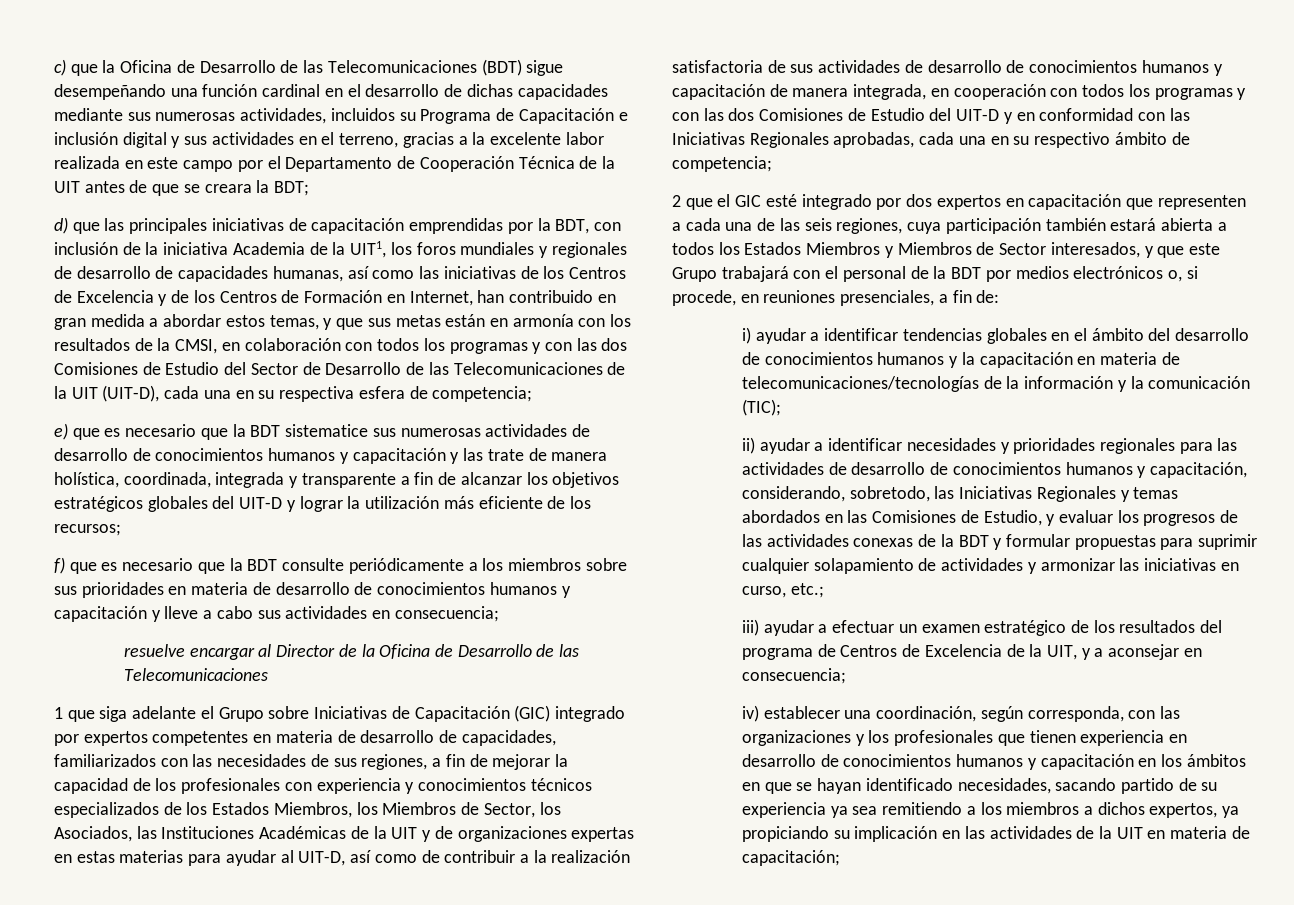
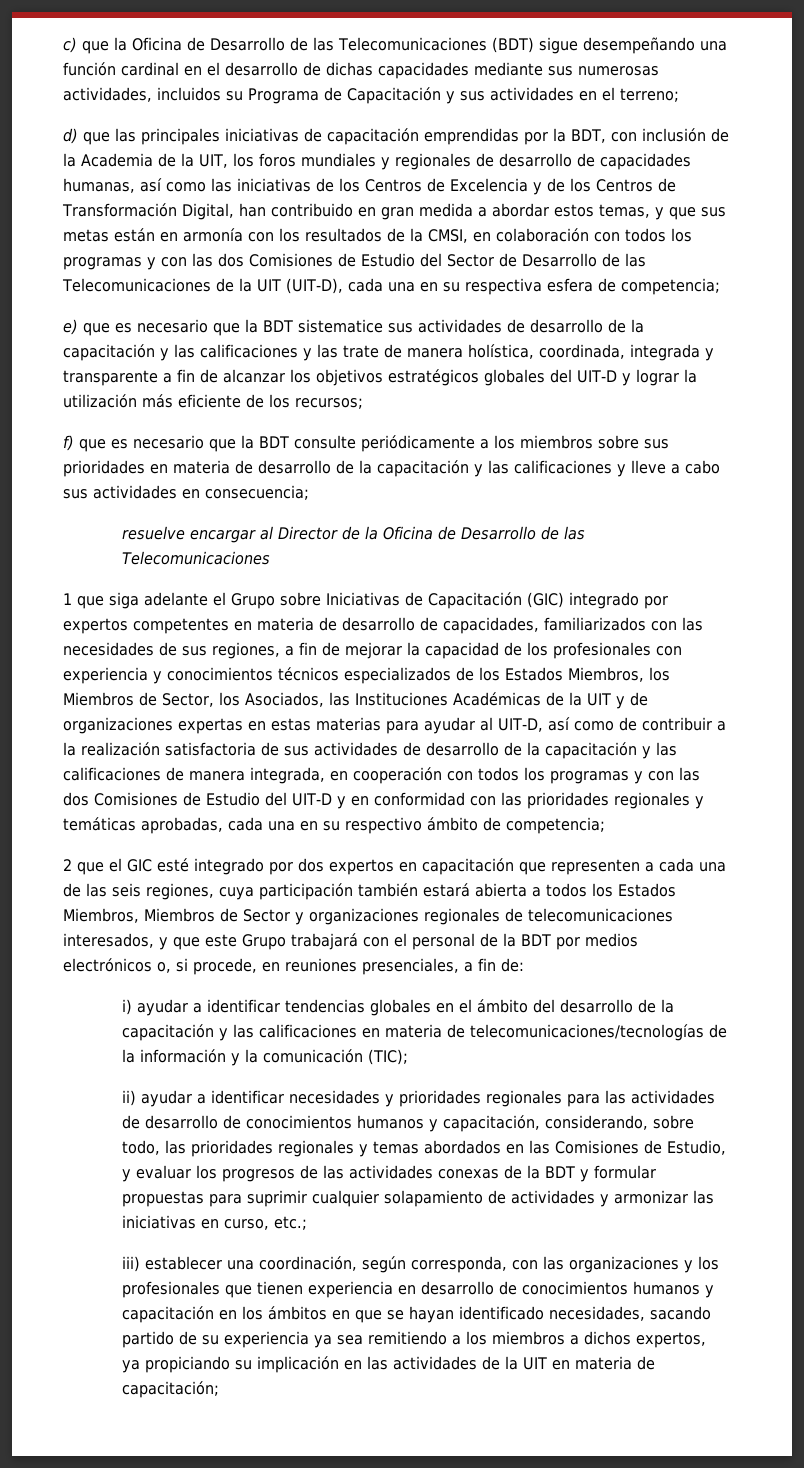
- c) que la Oficina de Desarrollo de las Telecomunicaciones (BDT) sigue desempeñando una función cardinal en el desarrollo de dichas capacidades mediante sus numerosas actividades, incluidos su Programa de Capacitación e inclusión digital y sus actividades en el terreno, gracias a la excelente labor realizada en este campo por el Departamento de Cooperación Técnica de la UIT antes de que se creara la BDT;
+ c) que la Oficina de Desarrollo de las Telecomunicaciones (BDT) sigue desempeñando una función cardinal en el desarrollo de dichas capacidades mediante sus numerosas actividades, incluidos su Programa de Capacitación y sus actividades en el terreno;
- d) que las principales iniciativas de capacitación emprendidas por la BDT, con inclusión de la iniciativa Academia de la UIT1, los foros mundiales y regionales de desarrollo de capacidades humanas, así como las iniciativas de los Centros de Excelencia y de los Centros de Formación en Internet, han contribuido en gran medida a abordar estos temas, y que sus metas están en armonía con los resultados de la CMSI, en colaboración con todos los programas y con las dos Comisiones de Estudio del Sector de Desarrollo de las Telecomunicaciones de la UIT (UIT-D), cada una en su respectiva esfera de competencia;
+ d) que las principales iniciativas de capacitación emprendidas por la BDT, con inclusión de la Academia de la UIT, los foros mundiales y regionales de desarrollo de capacidades humanas, así como las iniciativas de los Centros de Excelencia y de los Centros de Transformación Digital, han contribuido en gran medida a abordar estos temas, y que sus metas están en armonía con los resultados de la CMSI, en colaboración con todos los programas y con las dos Comisiones de Estudio del Sector de Desarrollo de las Telecomunicaciones de la UIT (UIT-D), cada una en su respectiva esfera de competencia;
- e) que es necesario que la BDT sistematice sus numerosas actividades de desarrollo de conocimientos humanos y capacitación y las trate de manera holística, coordinada, integrada y transparente a fin de alcanzar los objetivos estratégicos globales del UIT-D y lograr la utilización más eficiente de los recursos;
+ e) que es necesario que la BDT sistematice sus actividades de desarrollo de la capacitación y las calificaciones y las trate de manera holística, coordinada, integrada y transparente a fin de alcanzar los objetivos estratégicos globales del UIT-D y lograr la utilización más eficiente de los recursos;
- f) que es necesario que la BDT consulte periódicamente a los miembros sobre sus prioridades en materia de desarrollo de conocimientos humanos y capacitación y lleve a cabo sus actividades en consecuencia;
+ f) que es necesario que la BDT consulte periódicamente a los miembros sobre sus prioridades en materia de desarrollo de la capacitación y las calificaciones y lleve a cabo sus actividades en consecuencia;
- 1 que siga adelante el Grupo sobre Iniciativas de Capacitación (GIC) integrado por expertos competentes en materia de desarrollo de capacidades, familiarizados con las necesidades de sus regiones, a fin de mejorar la capacidad de los profesionales con experiencia y conocimientos técnicos especializados de los Estados Miembros, los Miembros de Sector, los Asociados, las Instituciones Académicas de la UIT y de organizaciones expertas en estas materias para ayudar al UIT-D, así como de contribuir a la realización satisfactoria de sus actividades de desarrollo de conocimientos humanos y capacitación de manera integrada, en cooperación con todos los programas y con las dos Comisiones de Estudio del UIT-D y en conformidad con las Iniciativas Regionales aprobadas, cada una en su respectivo ámbito de competencia;
+ 1 que siga adelante el Grupo sobre Iniciativas de Capacitación (GIC) integrado por expertos competentes en materia de desarrollo de capacidades, familiarizados con las necesidades de sus regiones, a fin de mejorar la capacidad de los profesionales con experiencia y conocimientos técnicos especializados de los Estados Miembros, los Miembros de Sector, los Asociados, las Instituciones Académicas de la UIT y de organizaciones expertas en estas materias para ayudar al UIT-D, así como de contribuir a la realización satisfactoria de sus actividades de desarrollo de la capacitación y las calificaciones de manera integrada, en cooperación con todos los programas y con las dos Comisiones de Estudio del UIT-D y en conformidad con las prioridades regionales y temáticas aprobadas, cada una en su respectivo ámbito de competencia;
- 2 que el GIC esté integrado por dos expertos en capacitación que representen a cada una de las seis regiones, cuya participación también estará abierta a todos los Estados Miembros y Miembros de Sector interesados, y que este Grupo trabajará con el personal de la BDT por medios electrónicos o, si procede, en reuniones presenciales, a fin de:
+ 2 que el GIC esté integrado por dos expertos en capacitación que representen a cada una de las seis regiones, cuya participación también estará abierta a todos los Estados Miembros, Miembros de Sector y organizaciones regionales de telecomunicaciones interesados, y que este Grupo trabajará con el personal de la BDT por medios electrónicos o, si procede, en reuniones presenciales, a fin de:
- i) ayudar a identificar tendencias globales en el ámbito del desarrollo de conocimientos humanos y la capacitación en materia de telecomunicaciones/tecnologías de la información y la comunicación (TIC);
+ i) ayudar a identificar tendencias globales en el ámbito del desarrollo de la capacitación y las calificaciones en materia de telecomunicaciones/tecnologías de la información y la comunicación (TIC);
- ii) ayudar a identificar necesidades y prioridades regionales para las actividades de desarrollo de conocimientos humanos y capacitación, considerando, sobretodo, las Iniciativas Regionales y temas abordados en las Comisiones de Estudio, y evaluar los progresos de las actividades conexas de la BDT y formular propuestas para suprimir cualquier solapamiento de actividades y armonizar las iniciativas en curso, etc.;
+ ii) ayudar a identificar necesidades y prioridades regionales para las actividades de desarrollo de conocimientos humanos y capacitación, considerando, sobre todo, las prioridades regionales y temas abordados en las Comisiones de Estudio, y evaluar los progresos de las actividades conexas de la BDT y formular propuestas para suprimir cualquier solapamiento de actividades y armonizar las iniciativas en curso, etc.;
- iii) ayudar a efectuar un examen estratégico de los resultados del programa de Centros de Excelencia de la UIT, y a aconsejar en consecuencia;
- iv) establecer una coordinación, según corresponda, con las organizaciones y los profesionales que tienen experiencia en desarrollo de conocimientos humanos y capacitación en los ámbitos en que se hayan identificado necesidades, sacando partido de su experiencia ya sea remitiendo a los miembros a dichos expertos, ya propiciando su implicación en las actividades de la UIT en materia de capacitación;
+ iii) establecer una coordinación, según corresponda, con las organizaciones y los profesionales que tienen experiencia en desarrollo de conocimientos humanos y capacitación en los ámbitos en que se hayan identificado necesidades, sacando partido de su experiencia ya sea remitiendo a los miembros a dichos expertos, ya propiciando su implicación en las actividades de la UIT en materia de capacitación;

